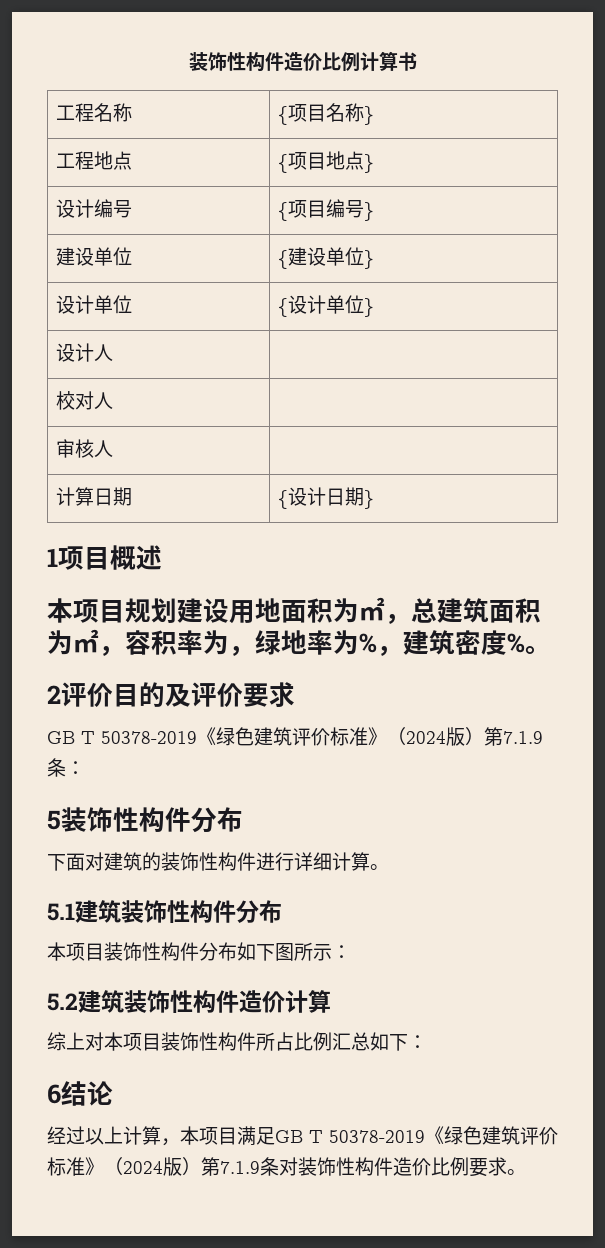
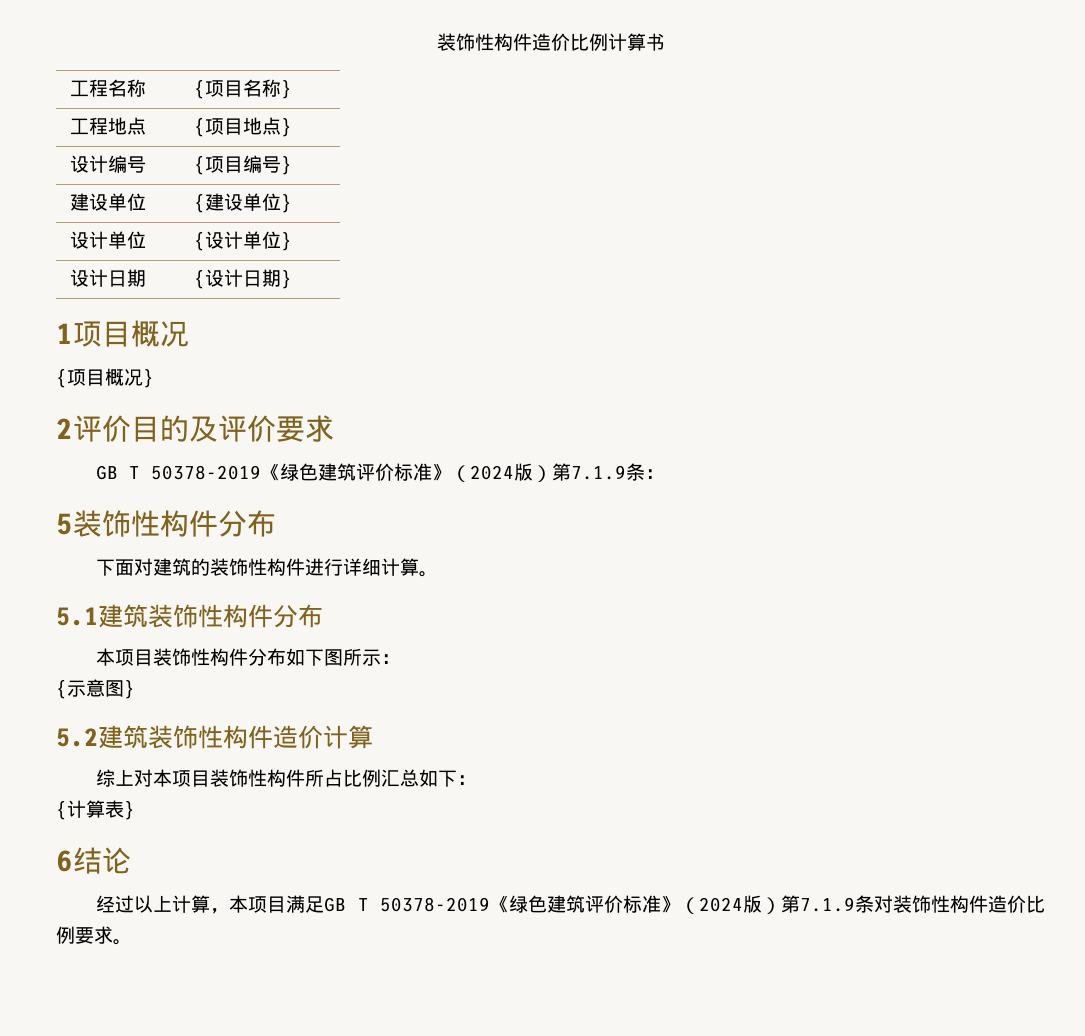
- 设计人 |
- 校对人 |
- 审核人 |
- 计算日期 | {设计日期}
+ 设计日期 | {设计日期}
- 1项目概述
- 本项目规划建设用地面积为㎡，总建筑面积为㎡，容积率为，绿地率为%，建筑密度%。
+ 1项目概况
+ {项目概况}
+ {示意图}
+ {计算表}

